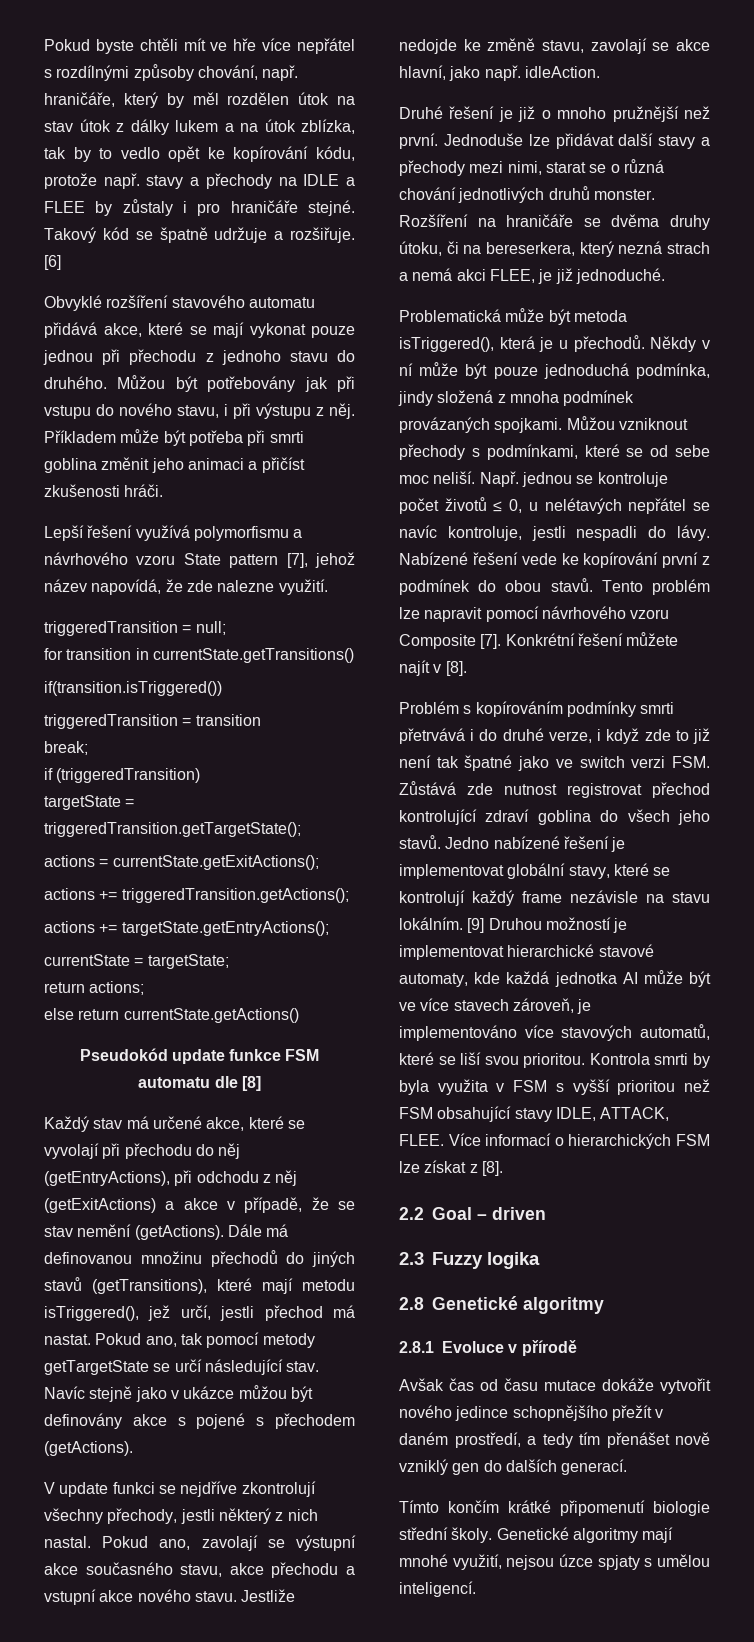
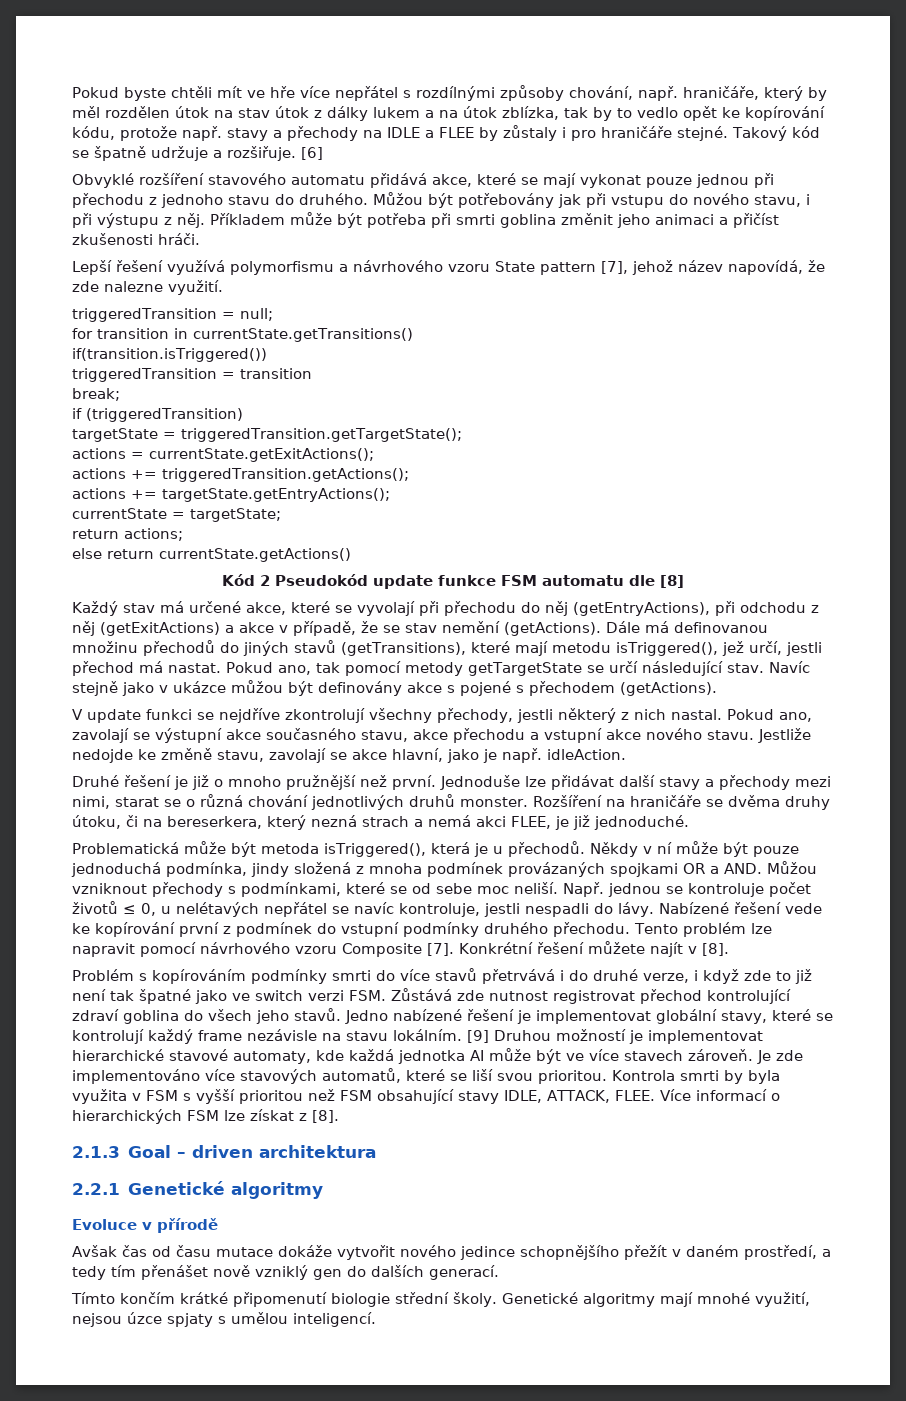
- Pseudokód update funkce FSM automatu dle [8]
+ Kód 2 Pseudokód update funkce FSM automatu dle [8]
- Jestliže nedojde ke změně stavu, zavolají se akce hlavní, jako např. idleAction.
+ Jestliže nedojde ke změně stavu, zavolají se akce hlavní, jako je např. idleAction.
- Někdy v ní může být pouze jednoduchá podmínka, jindy složená z mnoha podmínek provázaných spojkami. Můžou vzniknout přechody s podmínkami, které se od sebe moc neliší.
+ Někdy v ní může být pouze jednoduchá podmínka, jindy složená z mnoha podmínek provázaných spojkami OR a AND. Můžou vzniknout přechody s podmínkami, které se od sebe moc neliší.
- Nabízené řešení vede ke kopírování první z podmínek do obou stavů.
+ Nabízené řešení vede ke kopírování první z podmínek do vstupní podmínky druhého přechodu.
- Problém s kopírováním podmínky smrti přetrvává i do druhé verze, i když zde to již není tak špatné jako ve switch verzi FSM. Zůstává zde nutnost registrovat přechod kontrolující zdraví goblina do všech jeho stavů.
+ Problém s kopírováním podmínky smrti do více stavů přetrvává i do druhé verze, i když zde to již není tak špatné jako ve switch verzi FSM. Zůstává zde nutnost registrovat přechod kontrolující zdraví goblina do všech jeho stavů.
- [9] Druhou možností je implementovat hierarchické stavové automaty, kde každá jednotka AI může být ve více stavech zároveň, je implementováno více stavových automatů, které se liší svou prioritou.
+ [9] Druhou možností je implementovat hierarchické stavové automaty, kde každá jednotka AI může být ve více stavech zároveň. Je zde implementováno více stavových automatů, které se liší svou prioritou.
- 2.2 Goal – driven
- 2.3 Fuzzy logika
- 2.8 Genetické algoritmy
+ 2.1.3 Goal – driven architektura
+ 2.2.1 Genetické algoritmy
- 2.8.1 Evoluce v přírodě
+ Evoluce v přírodě

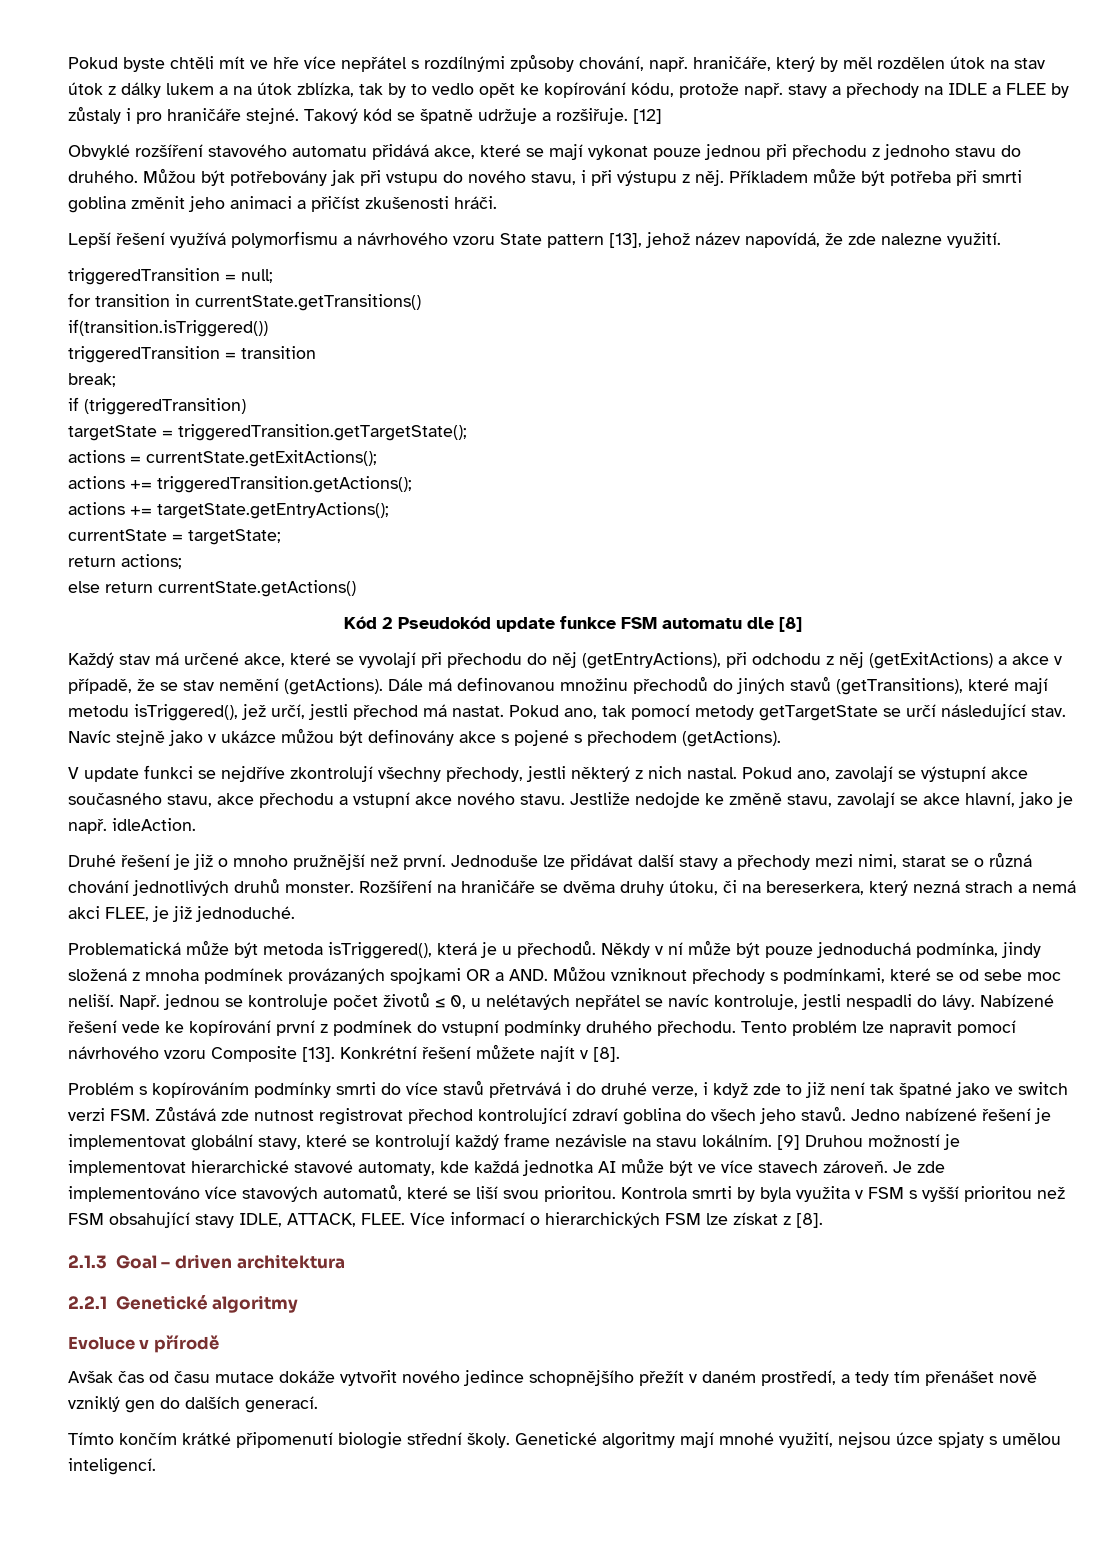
- [6]
+ [12]
- Lepší řešení využívá polymorfismu a návrhového vzoru State pattern [7], jehož název napovídá, že zde nalezne využití.
+ Lepší řešení využívá polymorfismu a návrhového vzoru State pattern [13], jehož název napovídá, že zde nalezne využití.
- Tento problém lze napravit pomocí návrhového vzoru Composite [7].
+ Tento problém lze napravit pomocí návrhového vzoru Composite [13].

